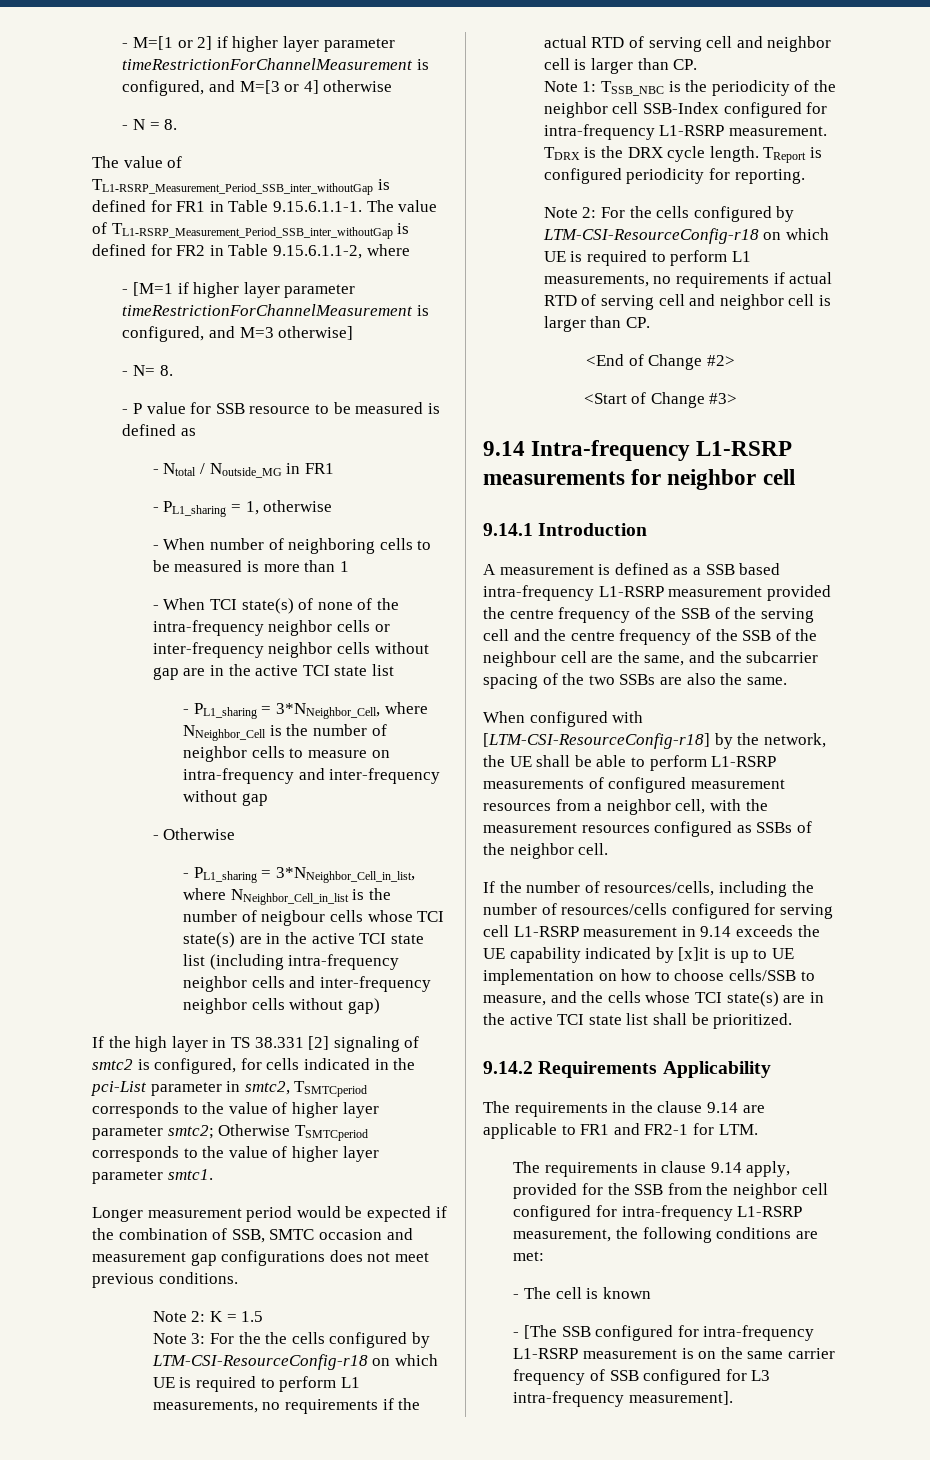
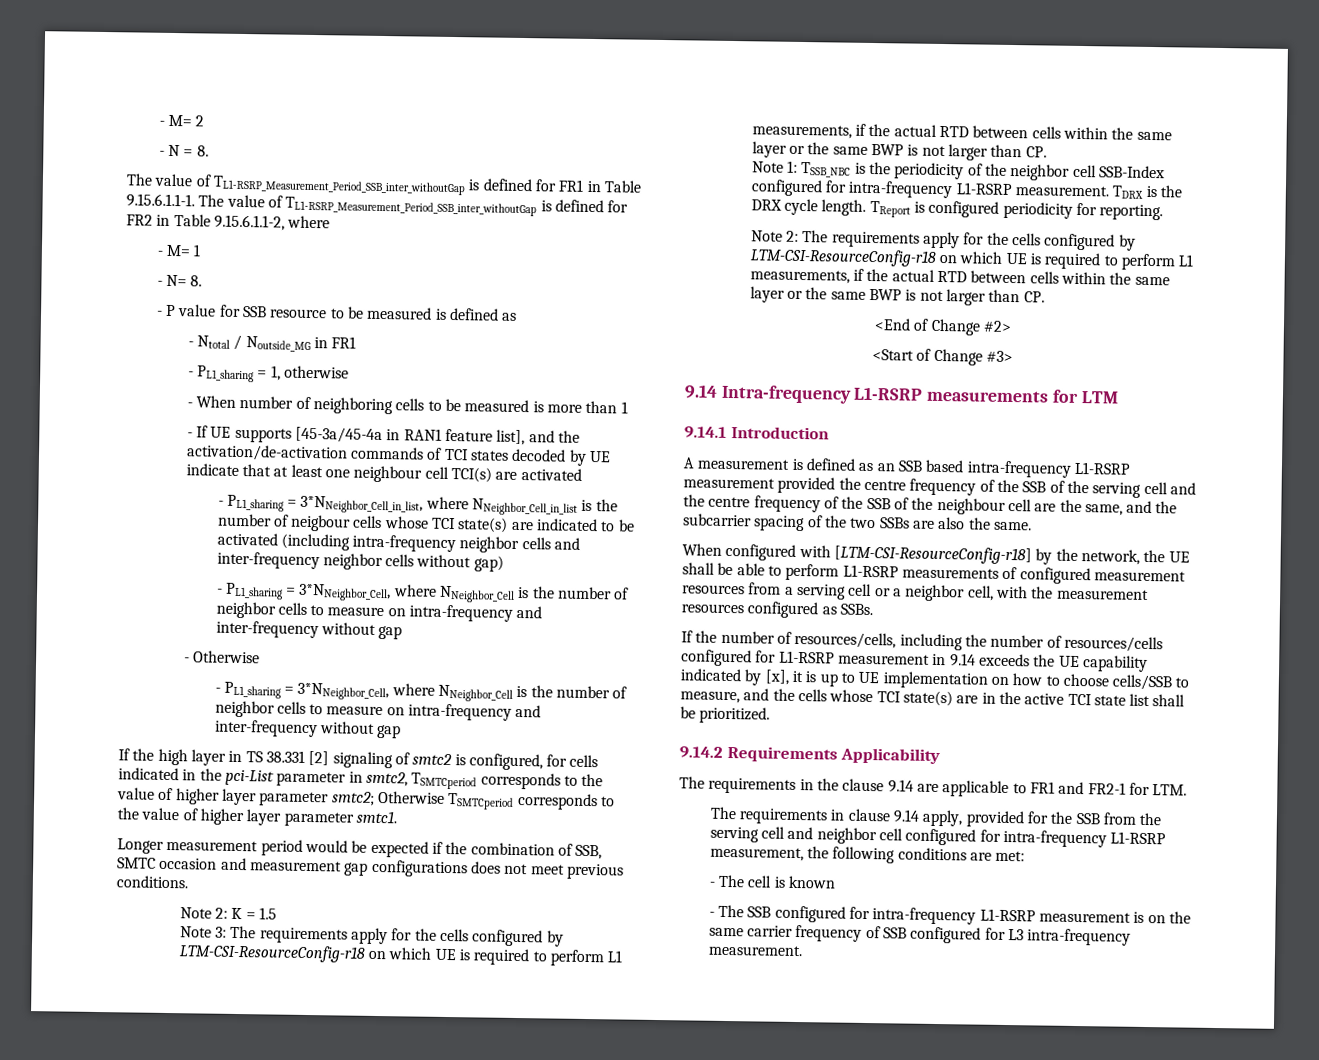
- - M=[1 or 2] if higher layer parameter timeRestrictionForChannelMeasurement is configured, and M=[3 or 4] otherwise
+ - M= 2
- - [M=1 if higher layer parameter timeRestrictionForChannelMeasurement is configured, and M=3 otherwise]
+ - M= 1
- - When TCI state(s) of none of the intra-frequency neighbor cells or inter-frequency neighbor cells without gap are in the active TCI state list
+ - If UE supports [45-3a/45-4a in RAN1 feature list], and the activation/de-activation commands of TCI states decoded by UE indicate that at least one neighbour cell TCI(s) are activated
+ - PL1_sharing = 3*NNeighbor_Cell_in_list, where NNeighbor_Cell_in_list is the number of neigbour cells whose TCI state(s) are indicated to be activated (including intra-frequency neighbor cells and inter-frequency neighbor cells without gap)
  - Otherwise
- - PL1_sharing = 3*NNeighbor_Cell_in_list, where NNeighbor_Cell_in_list is the number of neigbour cells whose TCI state(s) are in the active TCI state list (including intra-frequency neighbor cells and inter-frequency neighbor cells without gap)
+ - PL1_sharing = 3*NNeighbor_Cell, where NNeighbor_Cell is the number of neighbor cells to measure on intra-frequency and inter-frequency without gap
- Note 3: For the the cells configured by LTM-CSI-ResourceConfig-r18 on which UE is required to perform L1 measurements, no requirements if the actual RTD of serving cell and neighbor cell is larger than CP.
+ Note 3: The requirements apply for the cells configured by LTM-CSI-ResourceConfig-r18 on which UE is required to perform L1 measurements, if the actual RTD between cells within the same layer or the same BWP is not larger than CP.
- Note 2: For the cells configured by LTM-CSI-ResourceConfig-r18 on which UE is required to perform L1 measurements, no requirements if actual RTD of serving cell and neighbor cell is larger than CP.
+ Note 2: The requirements apply for the cells configured by LTM-CSI-ResourceConfig-r18 on which UE is required to perform L1 measurements, if the actual RTD between cells within the same layer or the same BWP is not larger than CP.
- 9.14 Intra-frequency L1-RSRP measurements for neighbor cell
+ 9.14 Intra-frequency L1-RSRP measurements for LTM
- A measurement is defined as a SSB based intra-frequency L1-RSRP measurement provided the centre frequency of the SSB of the serving cell and the centre frequency of the SSB of the neighbour cell are the same, and the subcarrier spacing of the two SSBs are also the same.
+ A measurement is defined as an SSB based intra-frequency L1-RSRP measurement provided the centre frequency of the SSB of the serving cell and the centre frequency of the SSB of the neighbour cell are the same, and the subcarrier spacing of the two SSBs are also the same.
- When configured with [LTM-CSI-ResourceConfig-r18] by the network, the UE shall be able to perform L1-RSRP measurements of configured measurement resources from a neighbor cell, with the measurement resources configured as SSBs of the neighbor cell.
+ When configured with [LTM-CSI-ResourceConfig-r18] by the network, the UE shall be able to perform L1-RSRP measurements of configured measurement resources from a serving cell or a neighbor cell, with the measurement resources configured as SSBs.
- If the number of resources/cells, including the number of resources/cells configured for serving cell L1-RSRP measurement in 9.14 exceeds the UE capability indicated by [x]it is up to UE implementation on how to choose cells/SSB to measure, and the cells whose TCI state(s) are in the active TCI state list shall be prioritized.
+ If the number of resources/cells, including the number of resources/cells configured for L1-RSRP measurement in 9.14 exceeds the UE capability indicated by [x], it is up to UE implementation on how to choose cells/SSB to measure, and the cells whose TCI state(s) are in the active TCI state list shall be prioritized.
- The requirements in clause 9.14 apply, provided for the SSB from the neighbor cell configured for intra-frequency L1-RSRP measurement, the following conditions are met:
+ The requirements in clause 9.14 apply, provided for the SSB from the serving cell and neighbor cell configured for intra-frequency L1-RSRP measurement, the following conditions are met:
- - [The SSB configured for intra-frequency L1-RSRP measurement is on the same carrier frequency of SSB configured for L3 intra-frequency measurement].
+ - The SSB configured for intra-frequency L1-RSRP measurement is on the same carrier frequency of SSB configured for L3 intra-frequency measurement.

